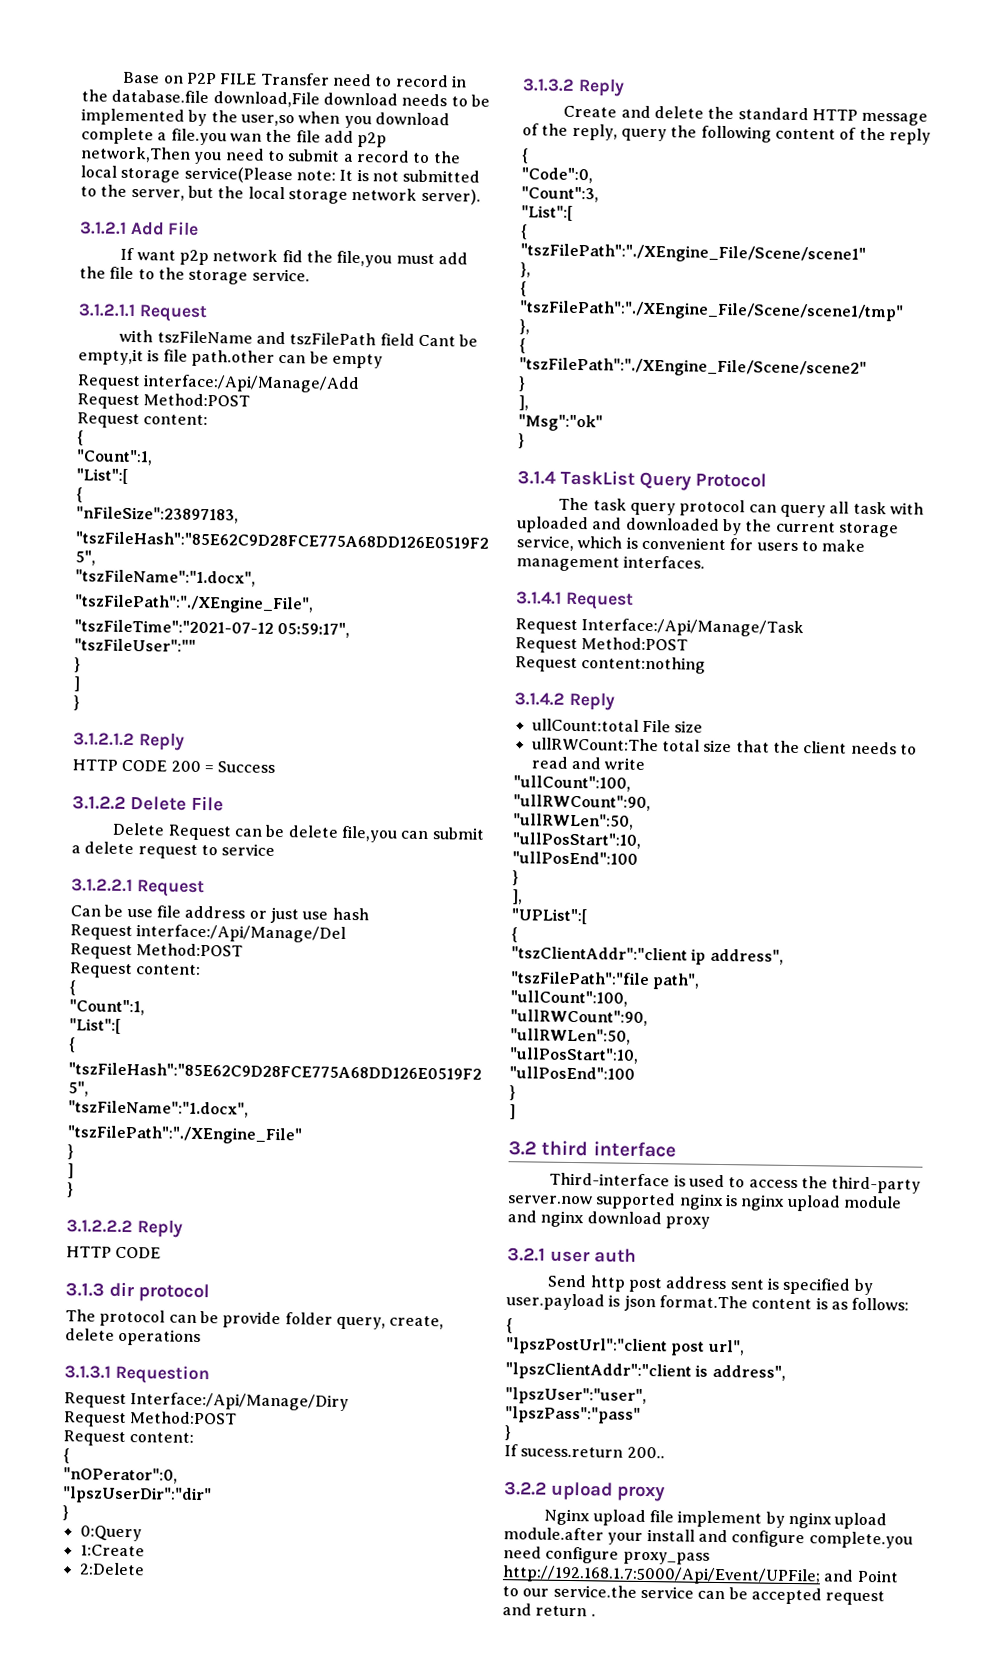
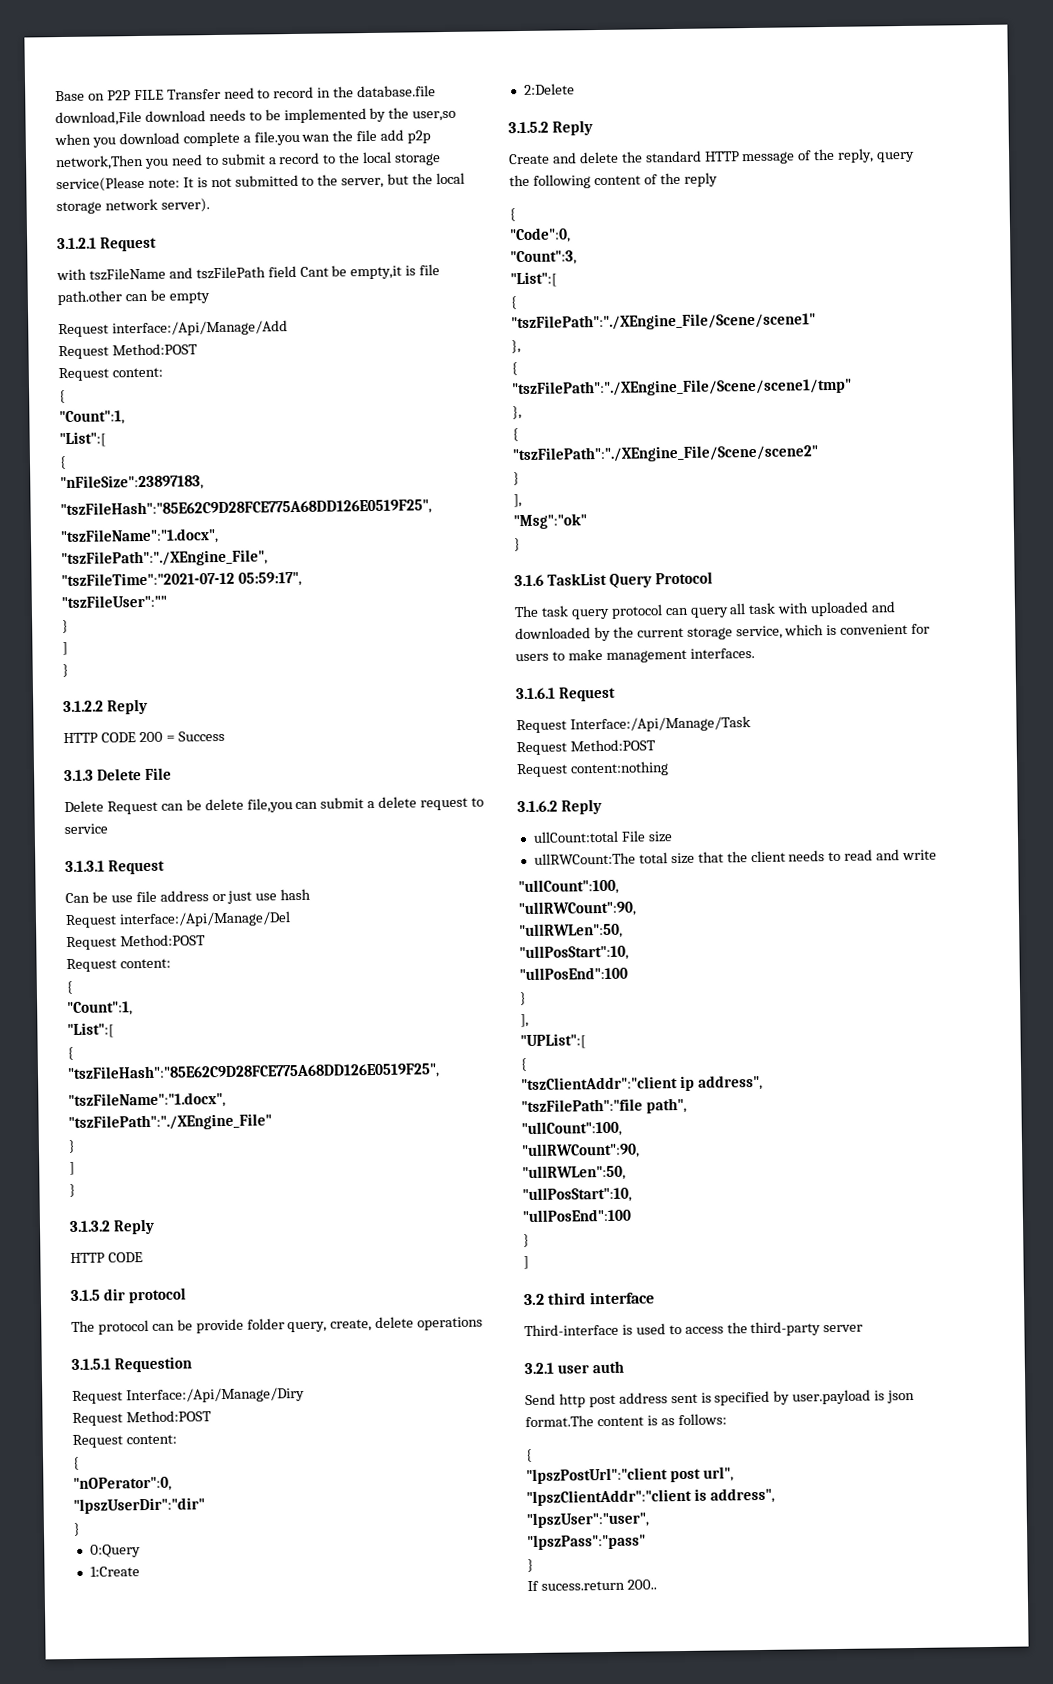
- 3.1.2.1 Add File
- If want p2p network fid the file,you must add the file to the storage service.
- 3.1.2.1.1 Request
+ 3.1.2.1 Request
- 3.1.2.1.2 Reply
+ 3.1.2.2 Reply
- 3.1.2.2 Delete File
+ 3.1.3 Delete File
- 3.1.2.2.1 Request
+ 3.1.3.1 Request
- 3.1.2.2.2 Reply
+ 3.1.3.2 Reply
- 3.1.3 dir protocol
+ 3.1.5 dir protocol
- 3.1.3.1 Requestion
+ 3.1.5.1 Requestion
- 3.1.3.2 Reply
+ 3.1.5.2 Reply
- 3.1.4 TaskList Query Protocol
+ 3.1.6 TaskList Query Protocol
- 3.1.4.1 Request
+ 3.1.6.1 Request
- 3.1.4.2 Reply
+ 3.1.6.2 Reply
- Third-interface is used to access the third-party server.now supported nginx is nginx upload module and nginx download proxy
+ Third-interface is used to access the third-party server
- 3.2.2 upload proxy
- Nginx upload file implement by nginx upload module.after your install and configure complete.you need configure proxy_pass http://192.168.1.7:5000/Api/Event/UPFile; and Point to our service.the service can be accepted request and return .

